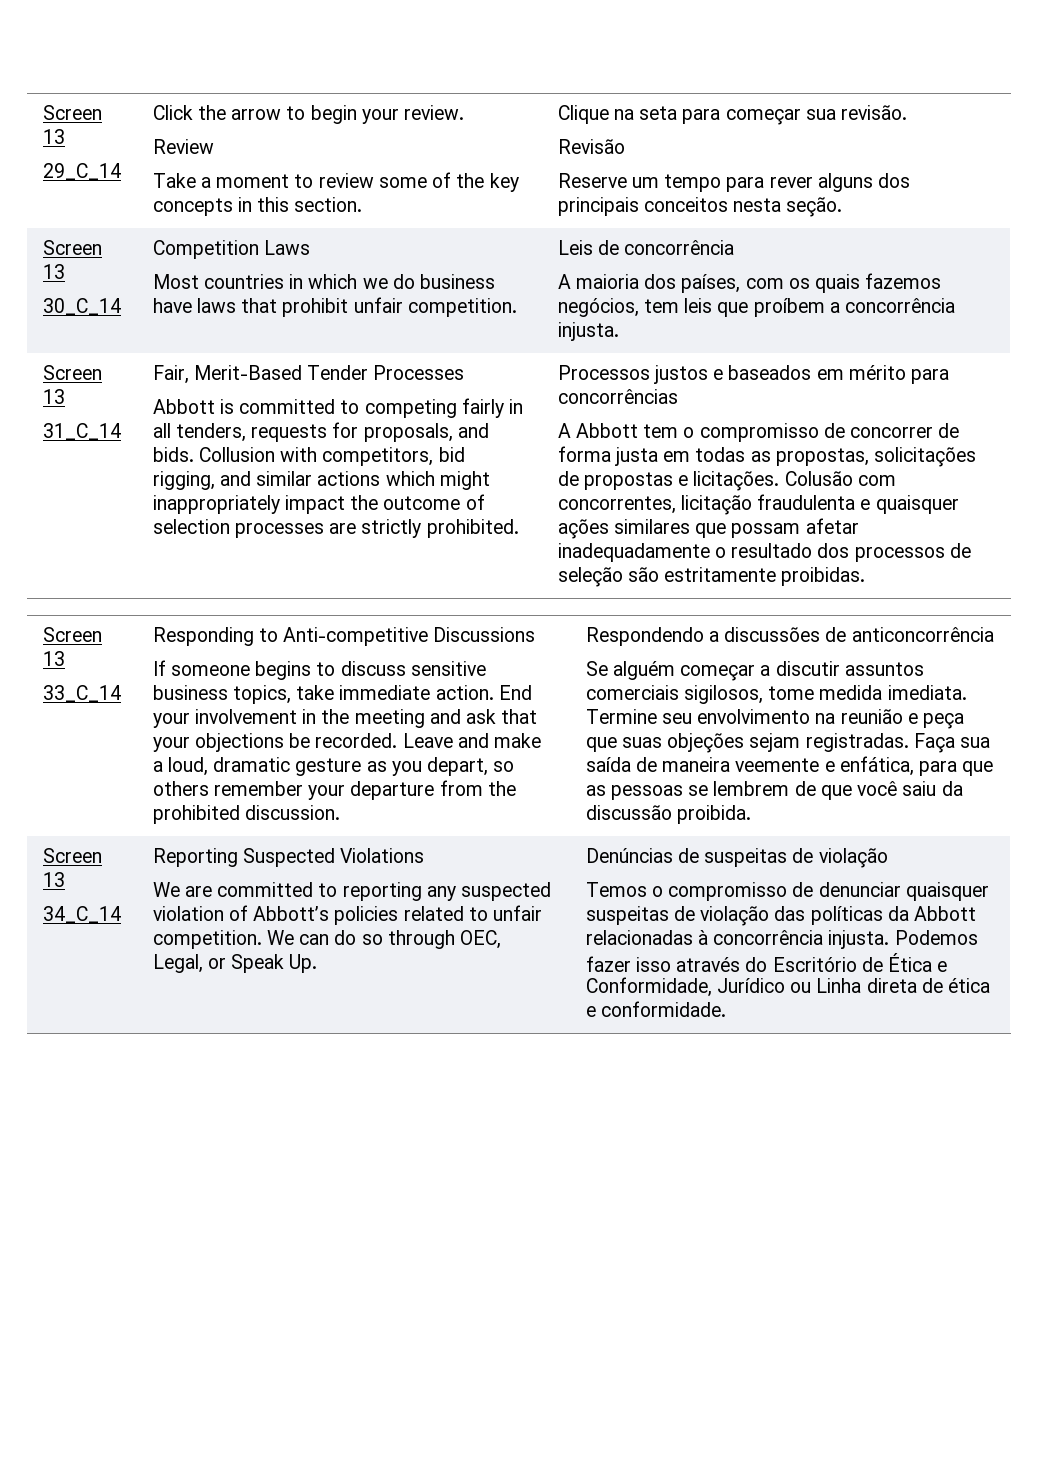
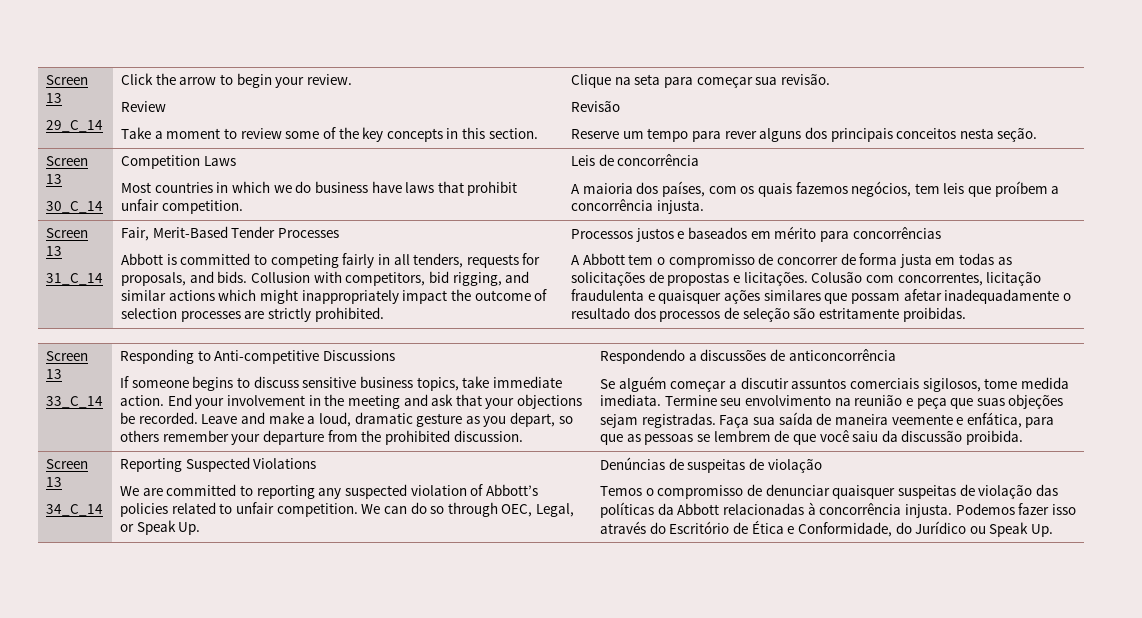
- A Abbott tem o compromisso de concorrer de forma justa em todas as propostas, solicitações de propostas e licitações.
+ A Abbott tem o compromisso de concorrer de forma justa em todas as solicitações de propostas e licitações.
- Podemos fazer isso através do Escritório de Ética e Conformidade, Jurídico ou Linha direta de ética e conformidade.
+ Podemos fazer isso através do Escritório de Ética e Conformidade, do Jurídico ou Speak Up.

